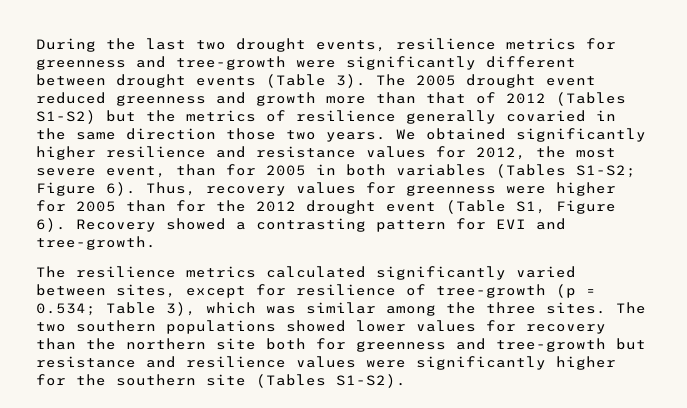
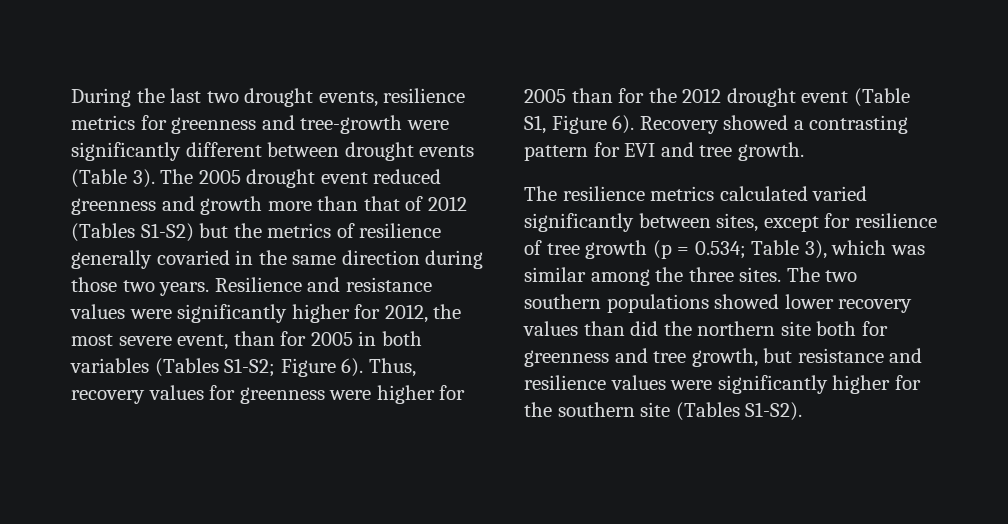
- The 2005 drought event reduced greenness and growth more than that of 2012 (Tables S1-S2) but the metrics of resilience generally covaried in the same direction those two years.
+ The 2005 drought event reduced greenness and growth more than that of 2012 (Tables S1-S2) but the metrics of resilience generally covaried in the same direction during those two years.
- We obtained significantly higher resilience and resistance values for 2012, the most severe event, than for 2005 in both variables (Tables S1-S2; Figure 6).
+ Resilience and resistance values were significantly higher for 2012, the most severe event, than for 2005 in both variables (Tables S1-S2; Figure 6).
- Recovery showed a contrasting pattern for EVI and tree-growth.
+ Recovery showed a contrasting pattern for EVI and tree growth.
- The resilience metrics calculated significantly varied between sites, except for resilience of tree-growth (p = 0.534; Table 3), which was similar among the three sites.
+ The resilience metrics calculated varied significantly between sites, except for resilience of tree growth (p = 0.534; Table 3), which was similar among the three sites.
- The two southern populations showed lower values for recovery than the northern site both for greenness and tree-growth but resistance and resilience values were significantly higher for the southern site (Tables S1-S2).
+ The two southern populations showed lower recovery values than did the northern site both for greenness and tree growth, but resistance and resilience values were significantly higher for the southern site (Tables S1-S2).

